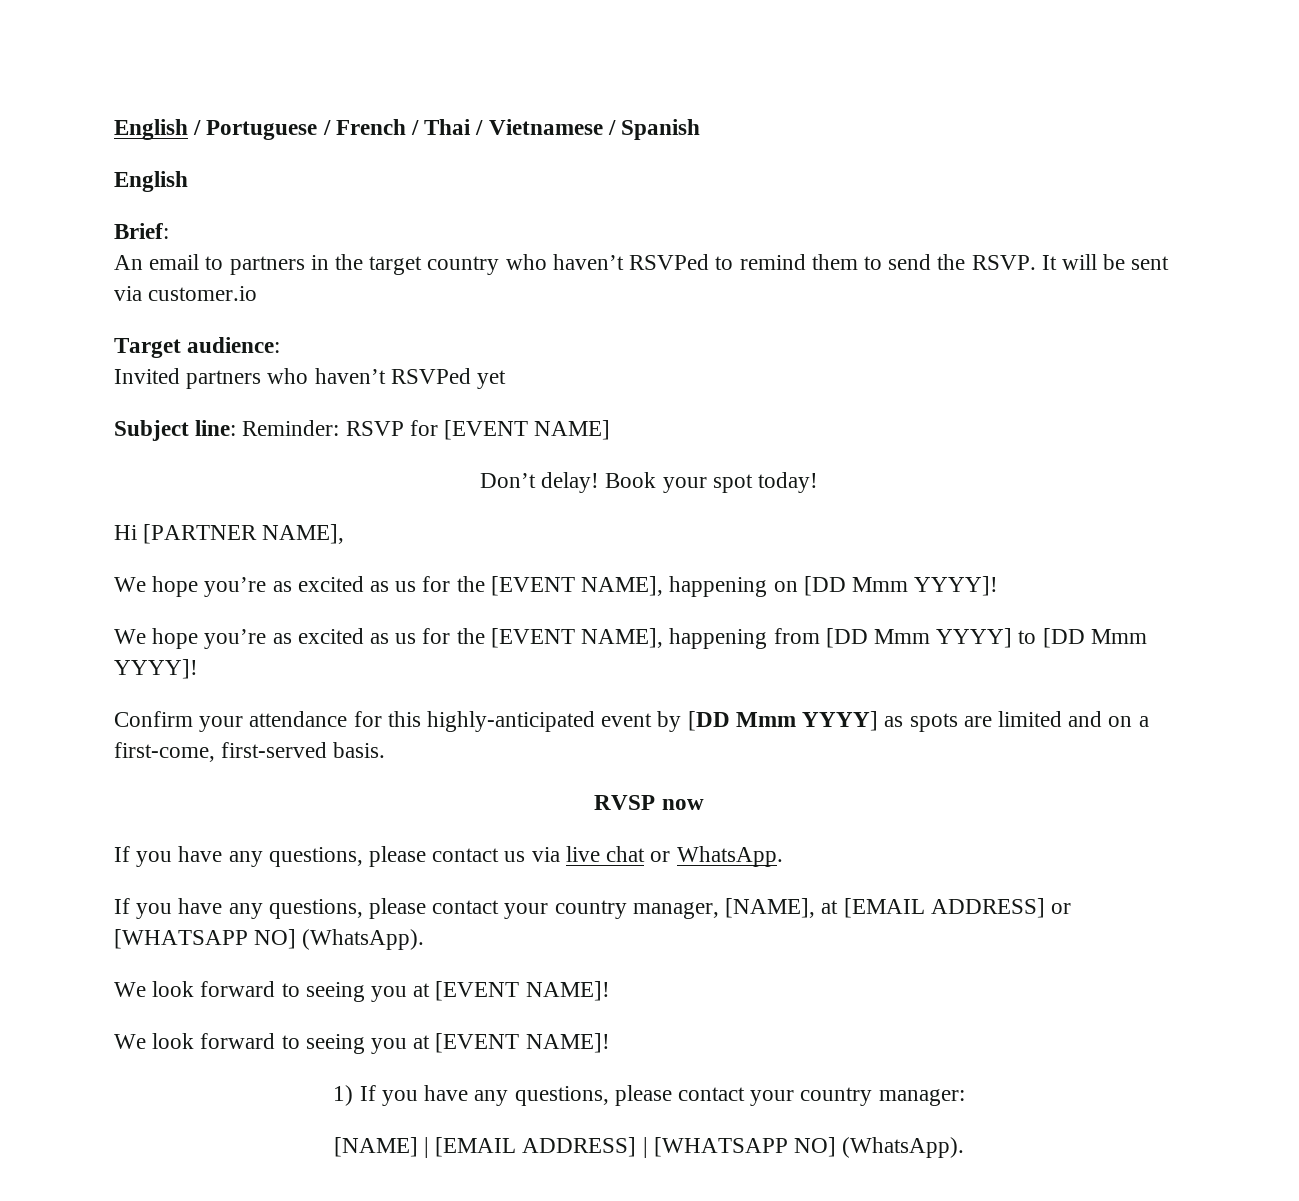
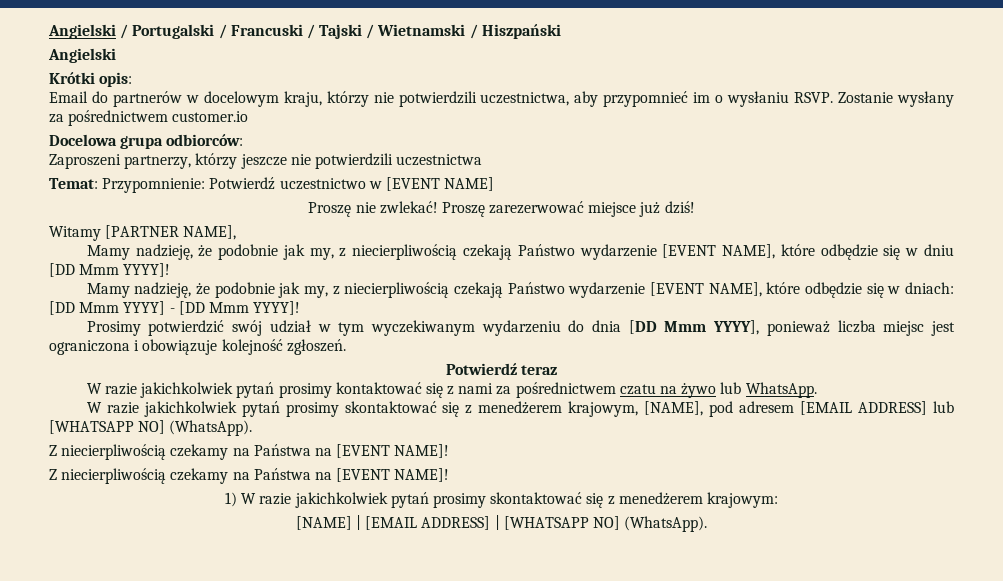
- English / Portuguese / French / Thai / Vietnamese / Spanish
- English
- Brief:
- An email to partners in the target country who haven’t RSVPed to remind them to send the RSVP. It will be sent via customer.io
- Target audience:
- Invited partners who haven’t RSVPed yet
- Subject line: Reminder: RSVP for [EVENT NAME]
- Don’t delay! Book your spot today!
- Hi [PARTNER NAME],
- We hope you’re as excited as us for the [EVENT NAME], happening on [DD Mmm YYYY]!
- We hope you’re as excited as us for the [EVENT NAME], happening from [DD Mmm YYYY] to [DD Mmm YYYY]!
- Confirm your attendance for this highly-anticipated event by [DD Mmm YYYY] as spots are limited and on a first-come, first-served basis.
- RVSP now
- If you have any questions, please contact us via live chat or WhatsApp.
- If you have any questions, please contact your country manager, [NAME], at [EMAIL ADDRESS] or [WHATSAPP NO] (WhatsApp).
- We look forward to seeing you at [EVENT NAME]!
- We look forward to seeing you at [EVENT NAME]!
- 1) If you have any questions, please contact your country manager:
+ Angielski / Portugalski / Francuski / Tajski / Wietnamski / Hiszpański
+ Angielski
+ Krótki opis:
+ Email do partnerów w docelowym kraju, którzy nie potwierdzili uczestnictwa, aby przypomnieć im o wysłaniu RSVP. Zostanie wysłany za pośrednictwem customer.io
+ Docelowa grupa odbiorców:
+ Zaproszeni partnerzy, którzy jeszcze nie potwierdzili uczestnictwa
+ Temat: Przypomnienie: Potwierdź uczestnictwo w [EVENT NAME]
+ Proszę nie zwlekać! Proszę zarezerwować miejsce już dziś!
+ Witamy [PARTNER NAME],
+ Mamy nadzieję, że podobnie jak my, z niecierpliwością czekają Państwo wydarzenie [EVENT NAME], które odbędzie się w dniu [DD Mmm YYYY]!
+ Mamy nadzieję, że podobnie jak my, z niecierpliwością czekają Państwo wydarzenie [EVENT NAME], które odbędzie się w dniach: [DD Mmm YYYY] - [DD Mmm YYYY]!
+ Prosimy potwierdzić swój udział w tym wyczekiwanym wydarzeniu do dnia [DD Mmm YYYY], ponieważ liczba miejsc jest ograniczona i obowiązuje kolejność zgłoszeń.
+ Potwierdź teraz
+ W razie jakichkolwiek pytań prosimy kontaktować się z nami za pośrednictwem czatu na żywo lub WhatsApp.
+ W razie jakichkolwiek pytań prosimy skontaktować się z menedżerem krajowym, [NAME], pod adresem [EMAIL ADDRESS] lub [WHATSAPP NO] (WhatsApp).
+ Z niecierpliwością czekamy na Państwa na [EVENT NAME]!
+ Z niecierpliwością czekamy na Państwa na [EVENT NAME]!
+ 1) W razie jakichkolwiek pytań prosimy skontaktować się z menedżerem krajowym:

